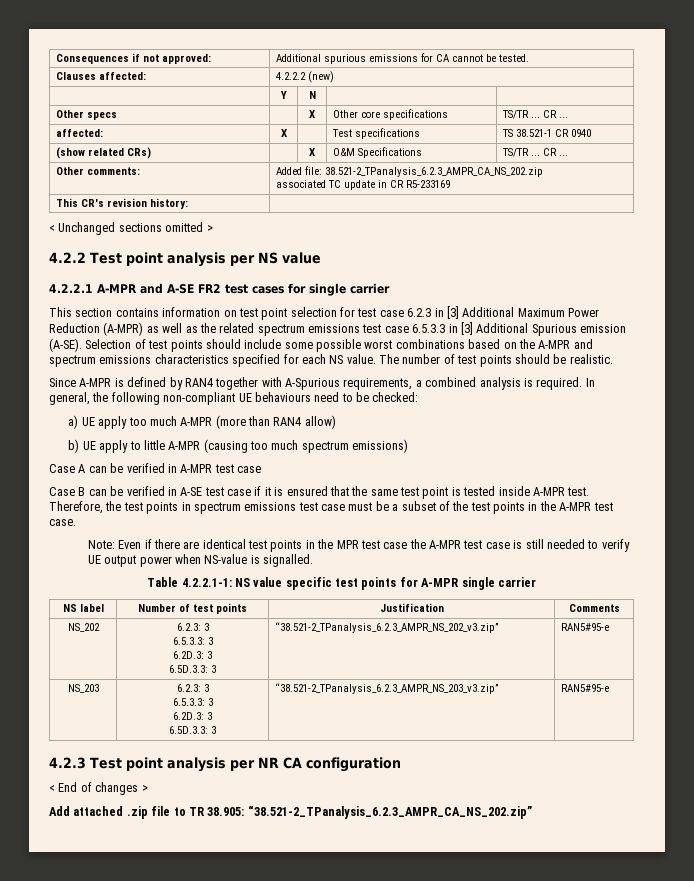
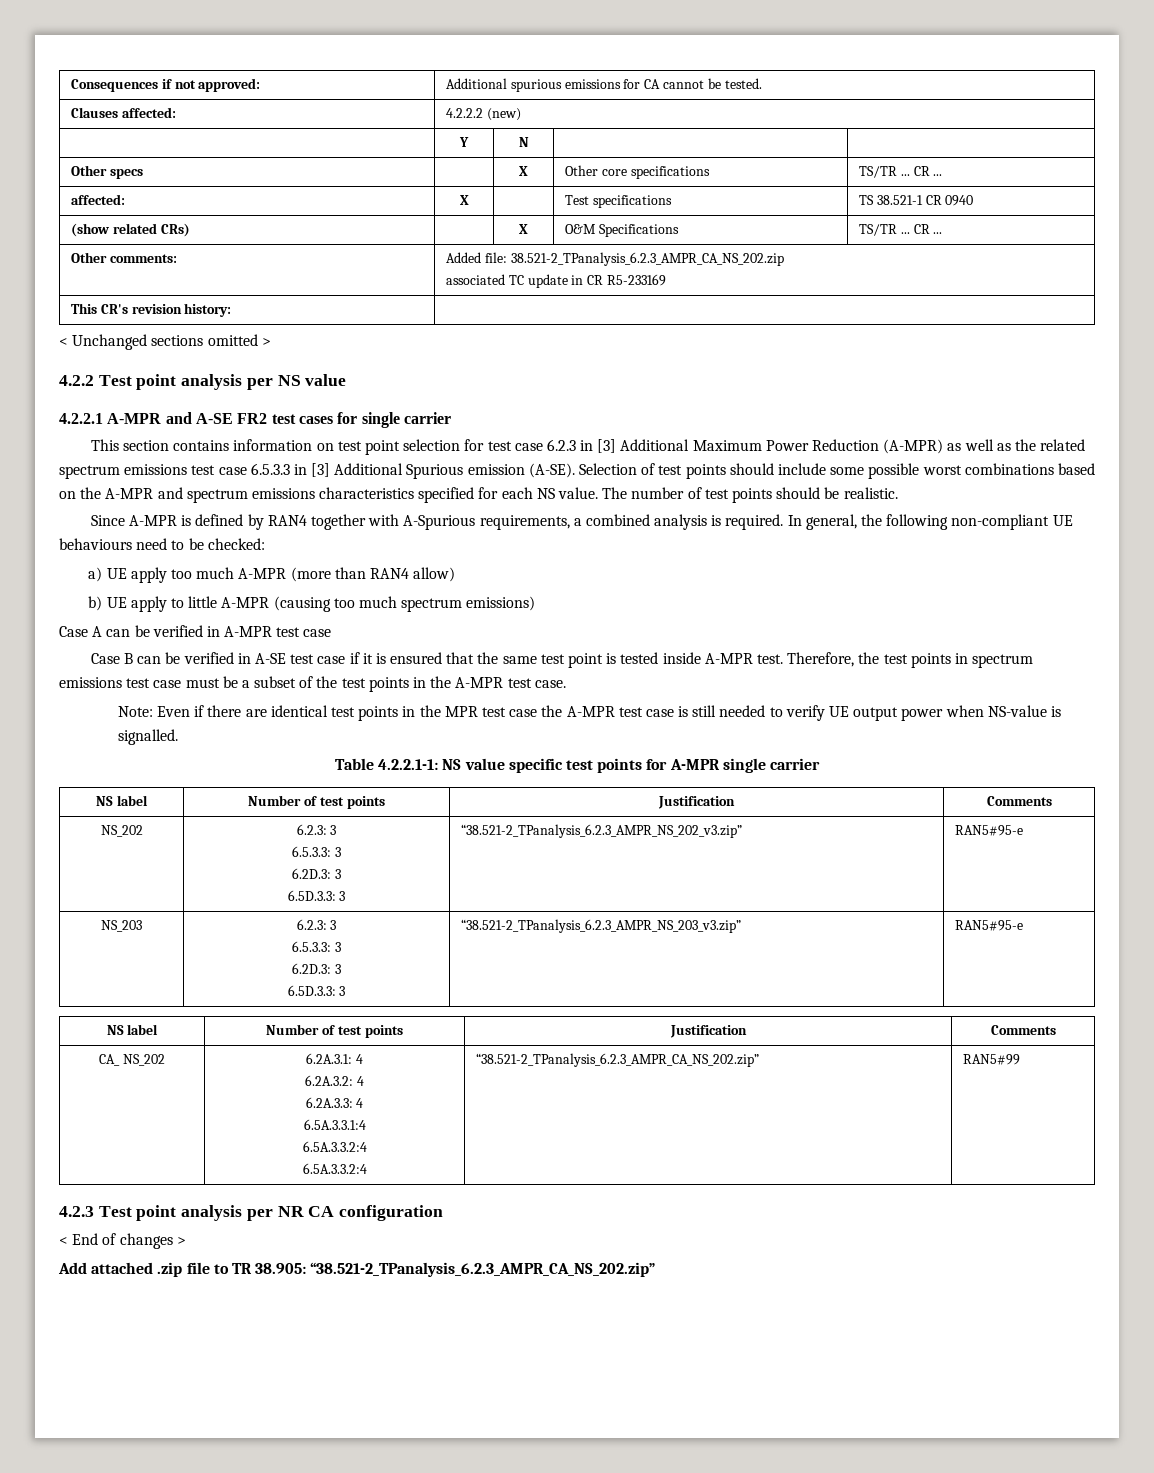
  NS_203 | 6.2.3: 3
  6.5.3.3: 3
  6.2D.3: 3
  6.5D.3.3: 3 | “38.521-2_TPanalysis_6.2.3_AMPR_NS_203_v3.zip” | RAN5#95-e
+ NS label | Number of test points | Justification | Comments
+ CA_ NS_202 | 6.2A.3.1: 4
+ 6.2A.3.2: 4
+ 6.2A.3.3: 4
+ 6.5A.3.3.1:4
+ 6.5A.3.3.2:4
+ 6.5A.3.3.2:4 | “38.521-2_TPanalysis_6.2.3_AMPR_CA_NS_202.zip” | RAN5#99

